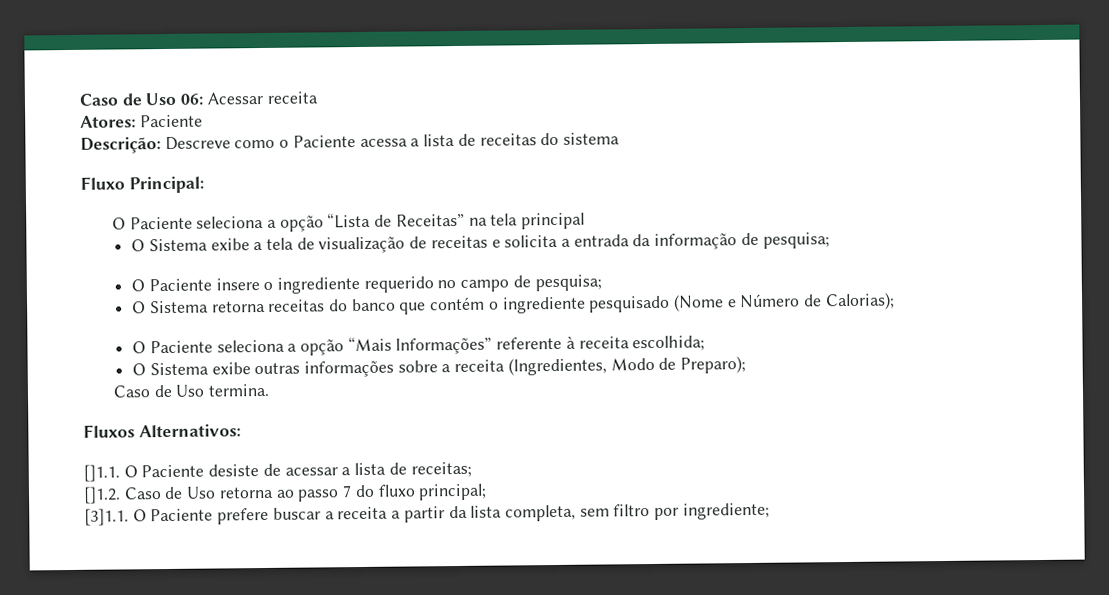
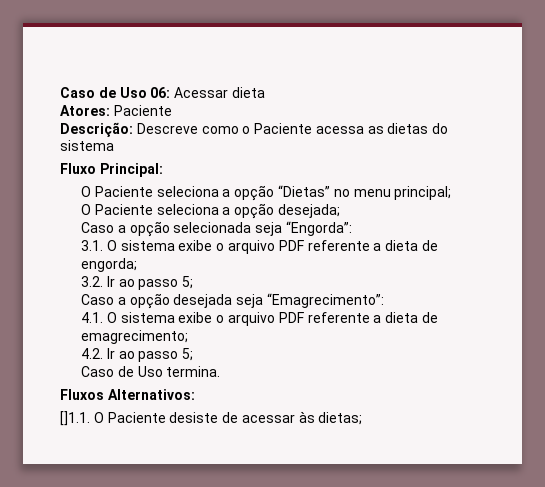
- Caso de Uso 06: Acessar receita
+ Caso de Uso 06: Acessar dieta
- Descrição: Descreve como o Paciente acessa a lista de receitas do sistema
+ Descrição: Descreve como o Paciente acessa as dietas do sistema
- O Paciente seleciona a opção “Lista de Receitas” na tela principal
- O Sistema exibe a tela de visualização de receitas e solicita a entrada da informação de pesquisa;
- O Paciente insere o ingrediente requerido no campo de pesquisa;
- O Sistema retorna receitas do banco que contém o ingrediente pesquisado (Nome e Número de Calorias);
- O Paciente seleciona a opção “Mais Informações” referente à receita escolhida;
- O Sistema exibe outras informações sobre a receita (Ingredientes, Modo de Preparo);
+ O Paciente seleciona a opção “Dietas” no menu principal;
+ O Paciente seleciona a opção desejada;
+ Caso a opção selecionada seja “Engorda”:
+ 3.1. O sistema exibe o arquivo PDF referente a dieta de engorda;
+ 3.2. Ir ao passo 5;
+ Caso a opção desejada seja “Emagrecimento”:
+ 4.1. O sistema exibe o arquivo PDF referente a dieta de emagrecimento;
+ 4.2. Ir ao passo 5;
- []1.1. O Paciente desiste de acessar a lista de receitas;
- []1.2. Caso de Uso retorna ao passo 7 do fluxo principal;
- [3]1.1. O Paciente prefere buscar a receita a partir da lista completa, sem filtro por ingrediente;
+ []1.1. O Paciente desiste de acessar às dietas;

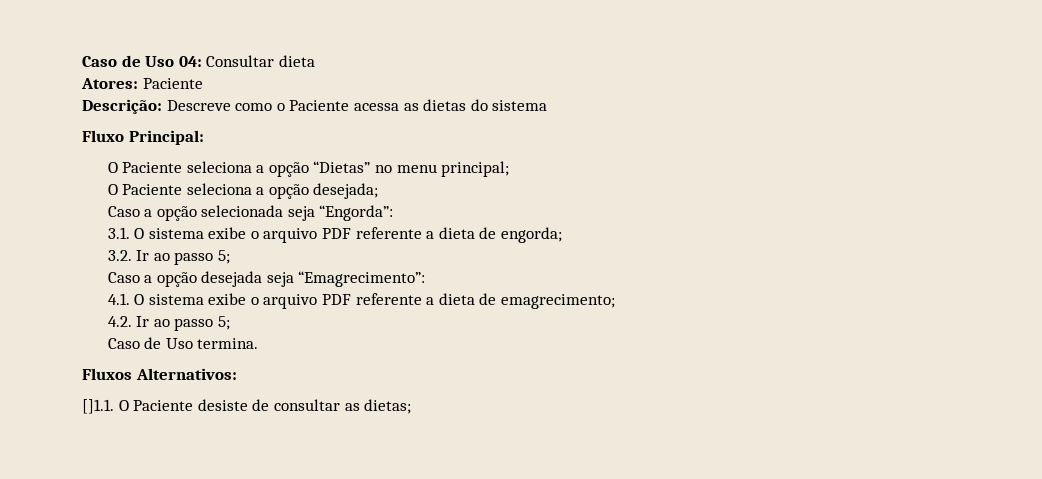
- Caso de Uso 06: Acessar dieta
+ Caso de Uso 04: Consultar dieta
- []1.1. O Paciente desiste de acessar às dietas;
+ []1.1. O Paciente desiste de consultar as dietas;

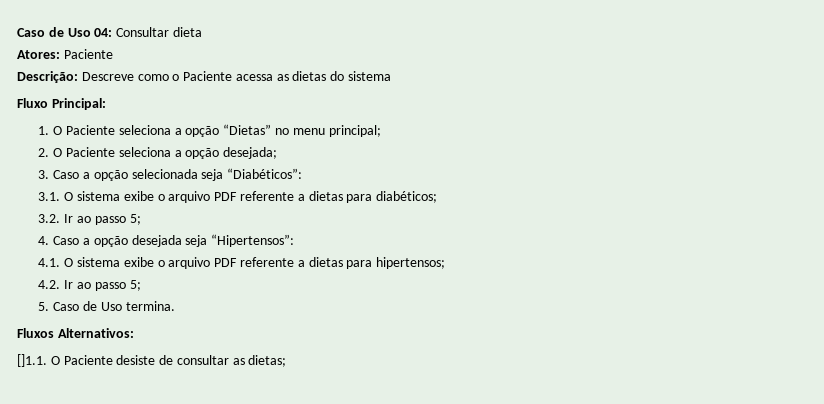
- O Paciente seleciona a opção “Dietas” no menu principal;
+ 1. O Paciente seleciona a opção “Dietas” no menu principal;
- O Paciente seleciona a opção desejada;
+ 2. O Paciente seleciona a opção desejada;
- Caso a opção selecionada seja “Engorda”:
+ 3. Caso a opção selecionada seja “Diabéticos”:
- 3.1. O sistema exibe o arquivo PDF referente a dieta de engorda;
+ 3.1. O sistema exibe o arquivo PDF referente a dietas para diabéticos;
- Caso a opção desejada seja “Emagrecimento”:
+ 4. Caso a opção desejada seja “Hipertensos”:
- 4.1. O sistema exibe o arquivo PDF referente a dieta de emagrecimento;
+ 4.1. O sistema exibe o arquivo PDF referente a dietas para hipertensos;
- Caso de Uso termina.
+ 5. Caso de Uso termina.

